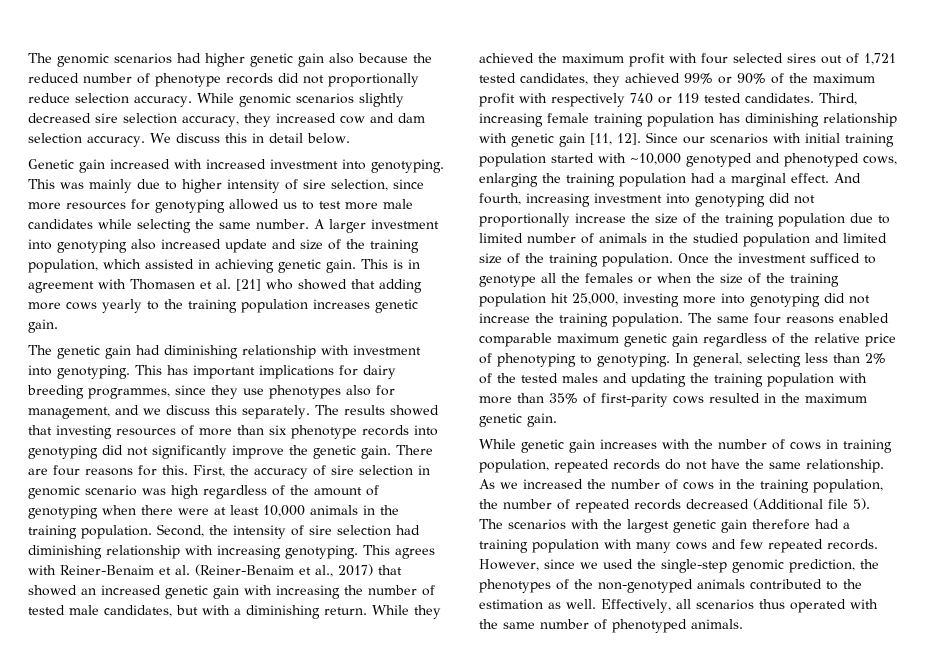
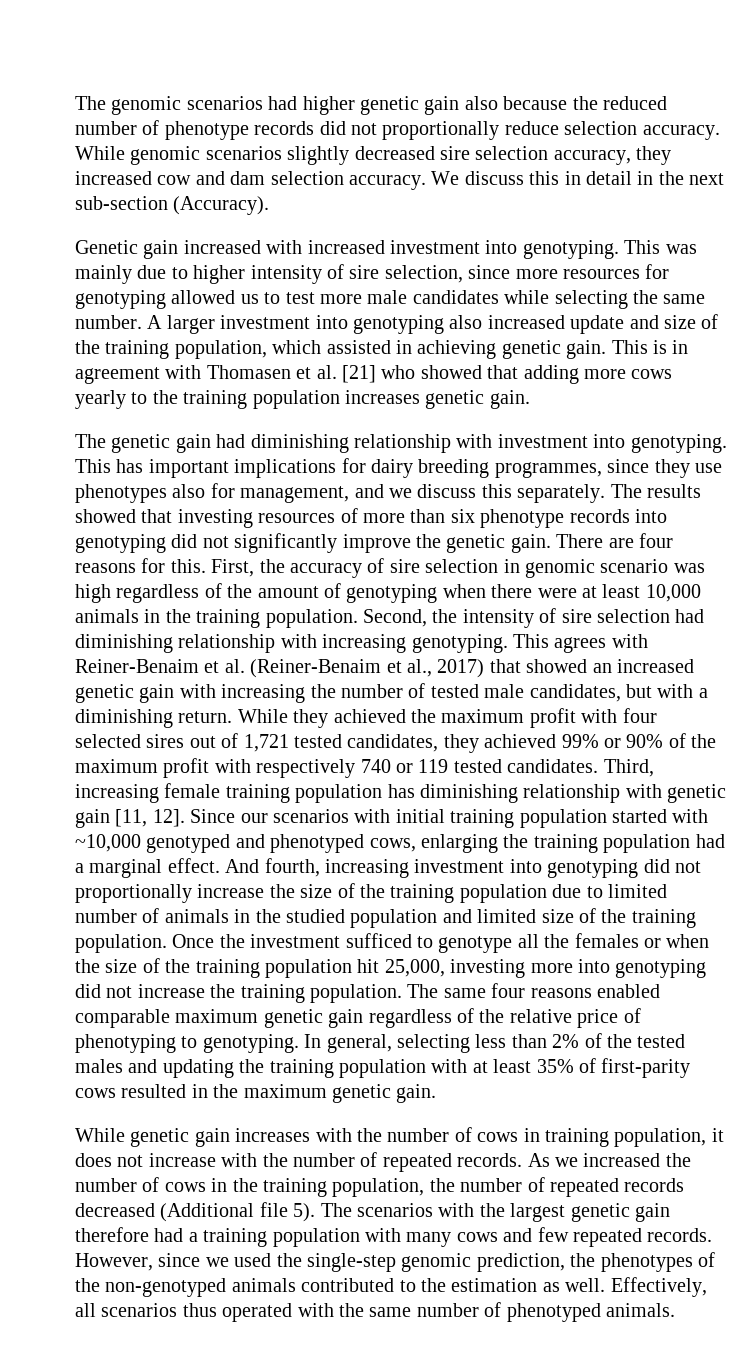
- We discuss this in detail below.
+ We discuss this in detail in the next sub-section (Accuracy).
- In general, selecting less than 2% of the tested males and updating the training population with more than 35% of first-parity cows resulted in the maximum genetic gain.
+ In general, selecting less than 2% of the tested males and updating the training population with at least 35% of first-parity cows resulted in the maximum genetic gain.
- While genetic gain increases with the number of cows in training population, repeated records do not have the same relationship.
+ While genetic gain increases with the number of cows in training population, it does not increase with the number of repeated records.

